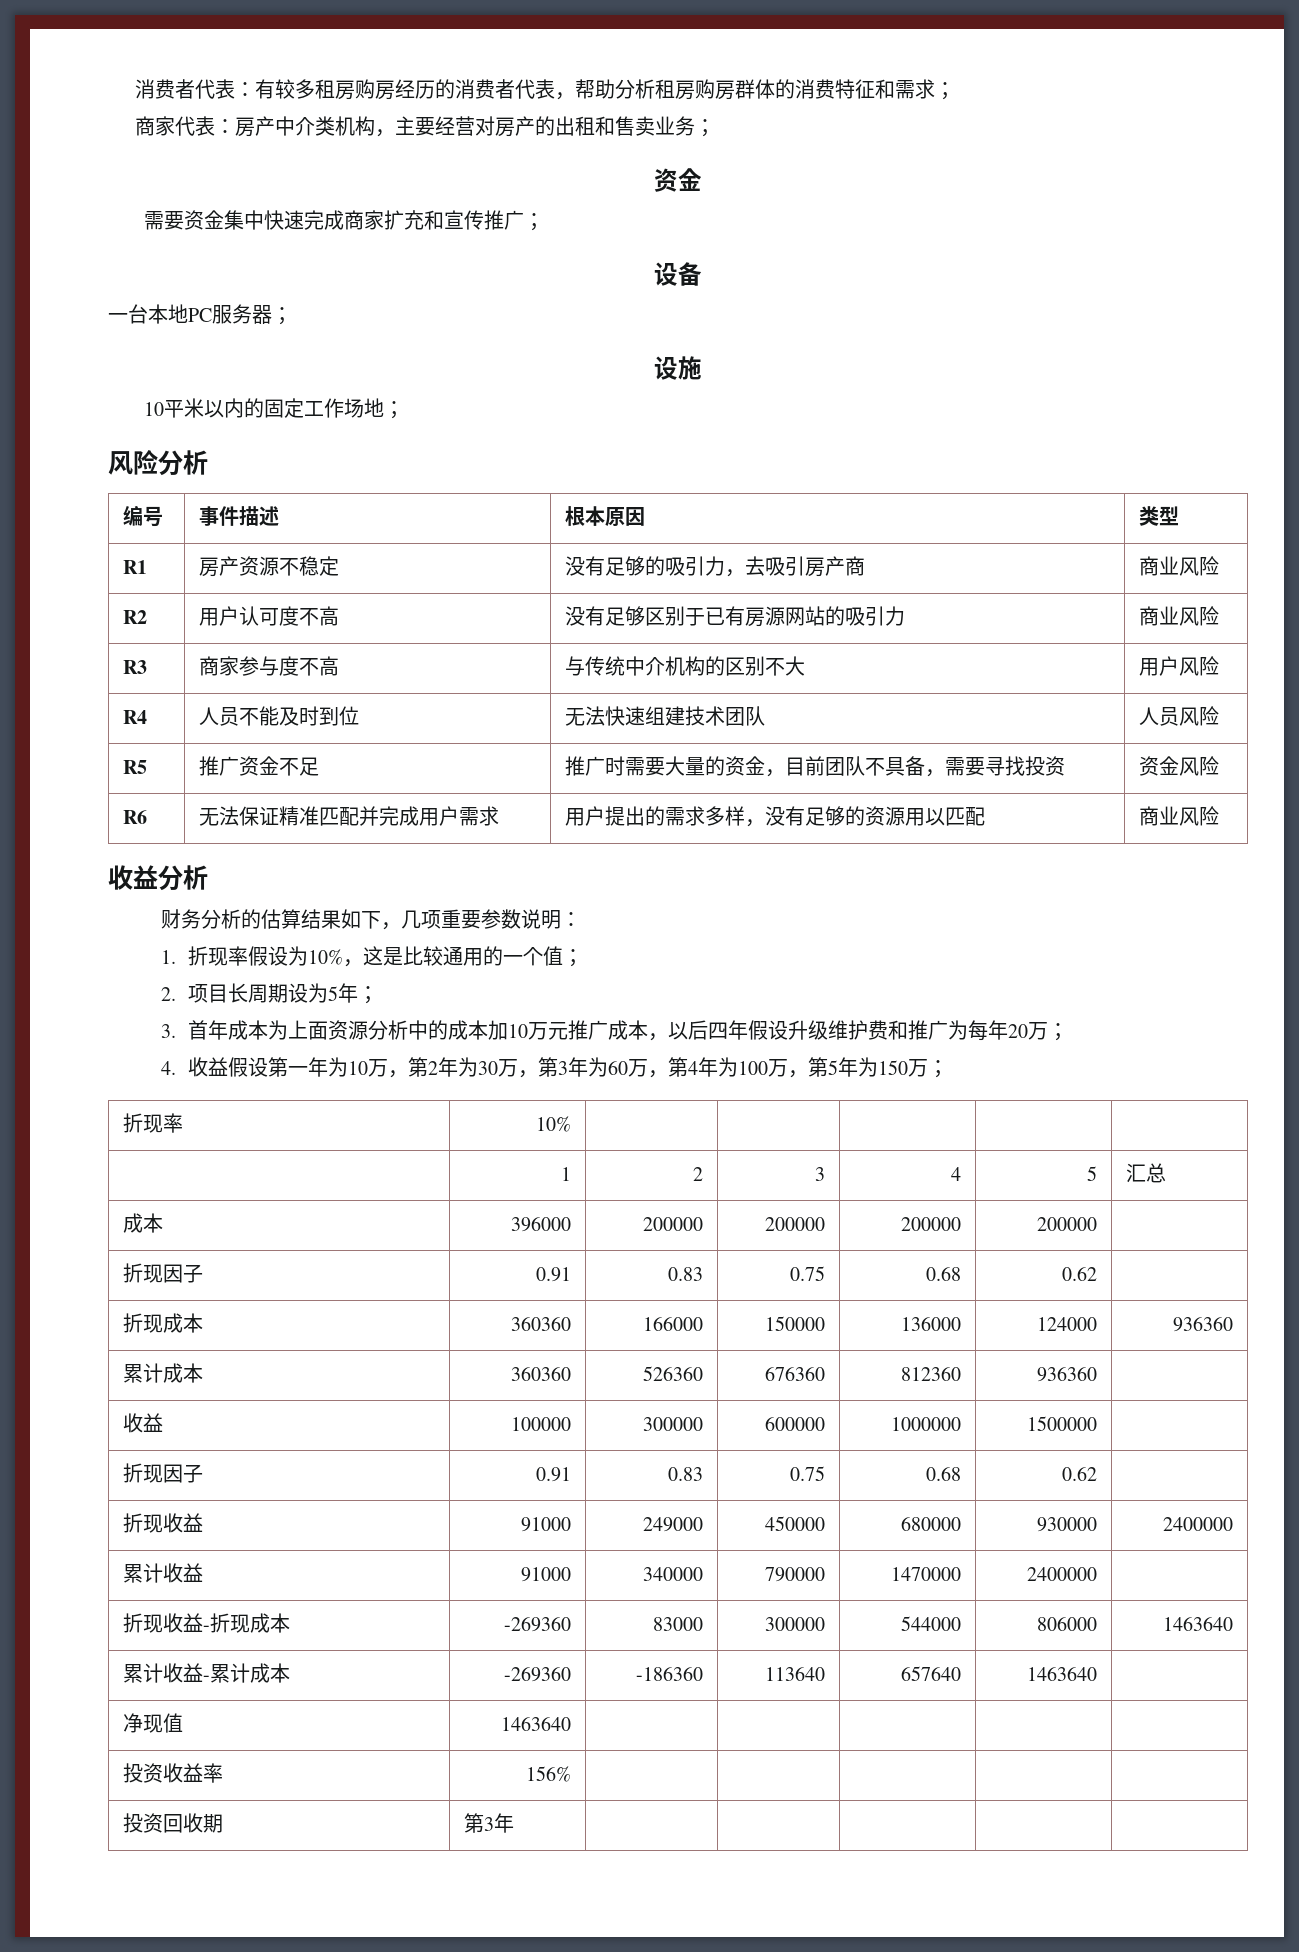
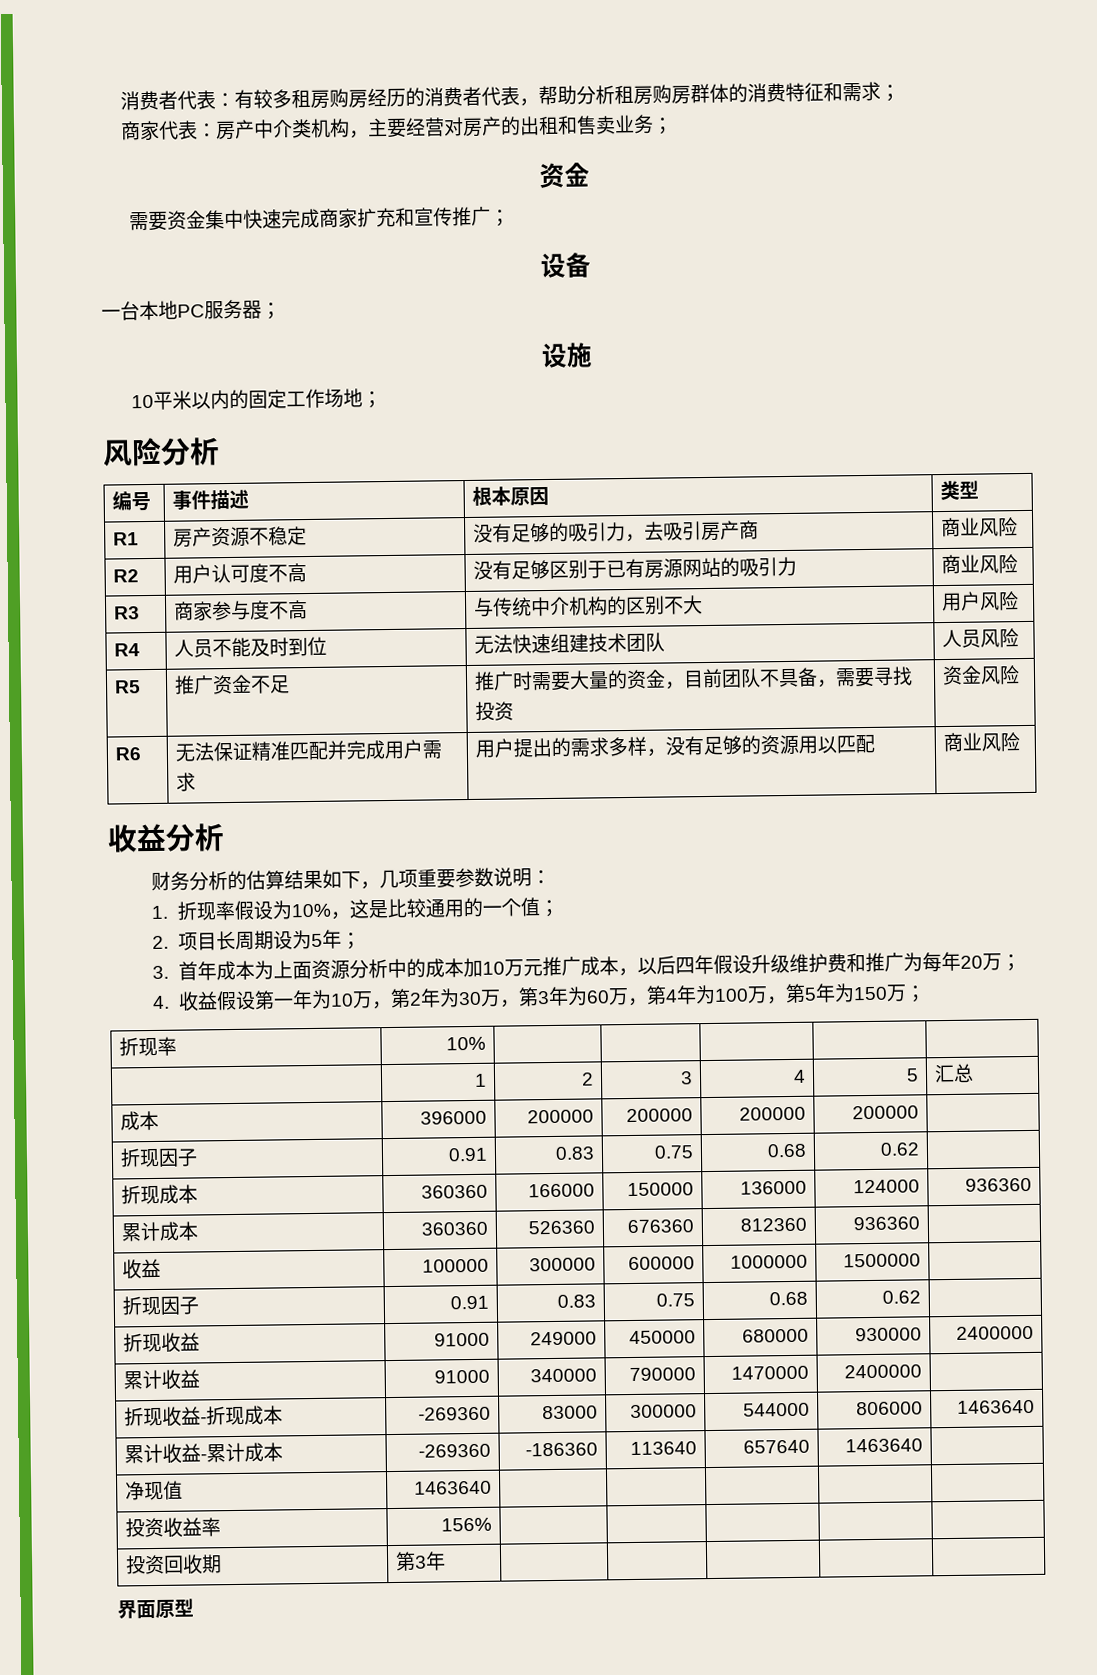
+ 界面原型

